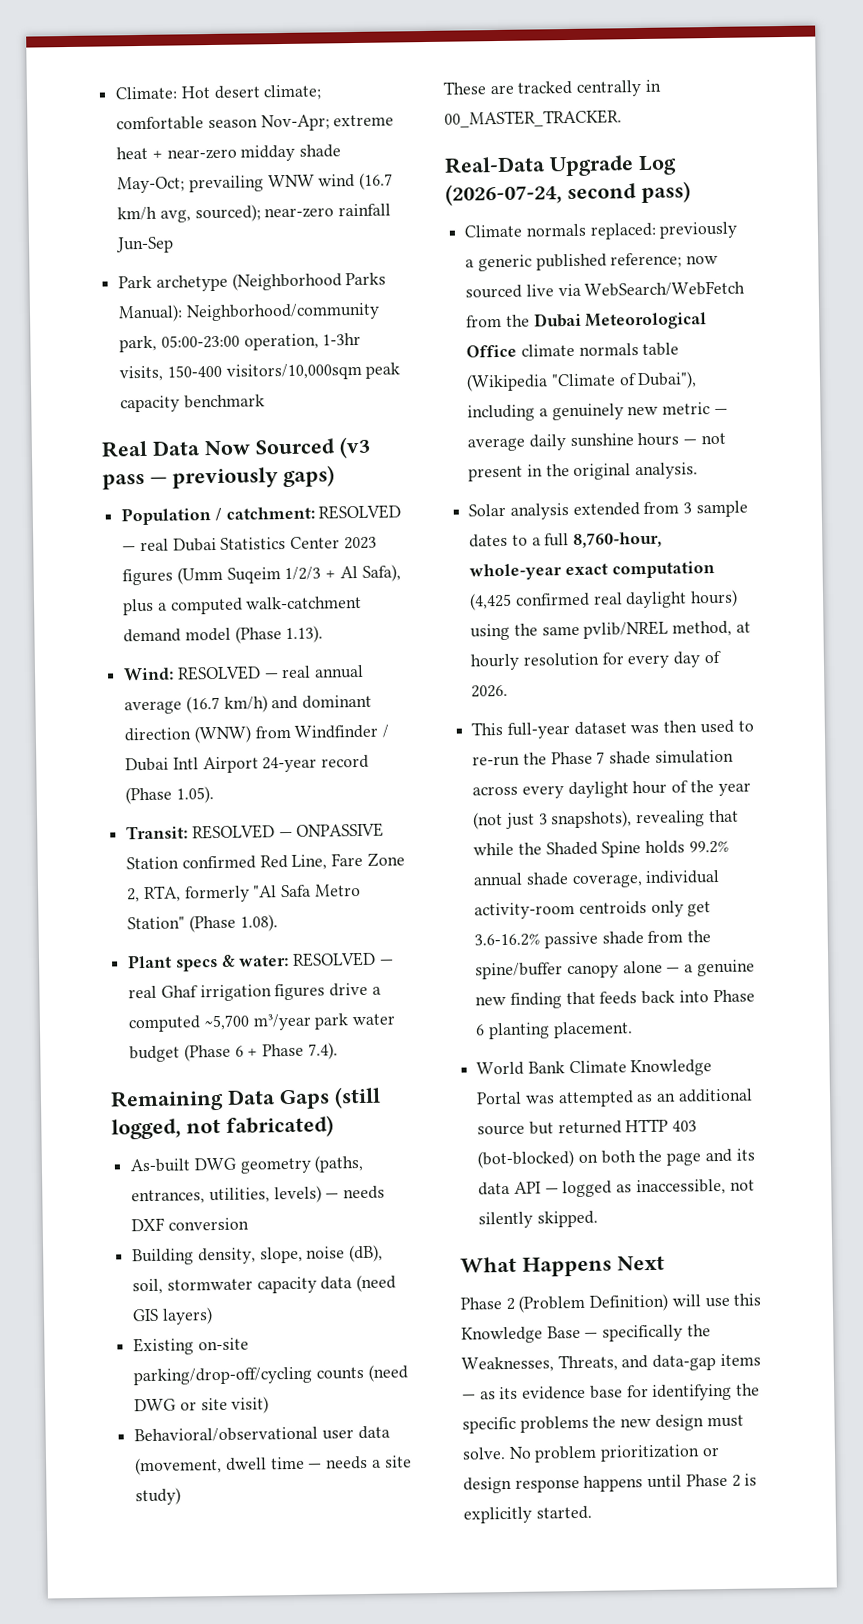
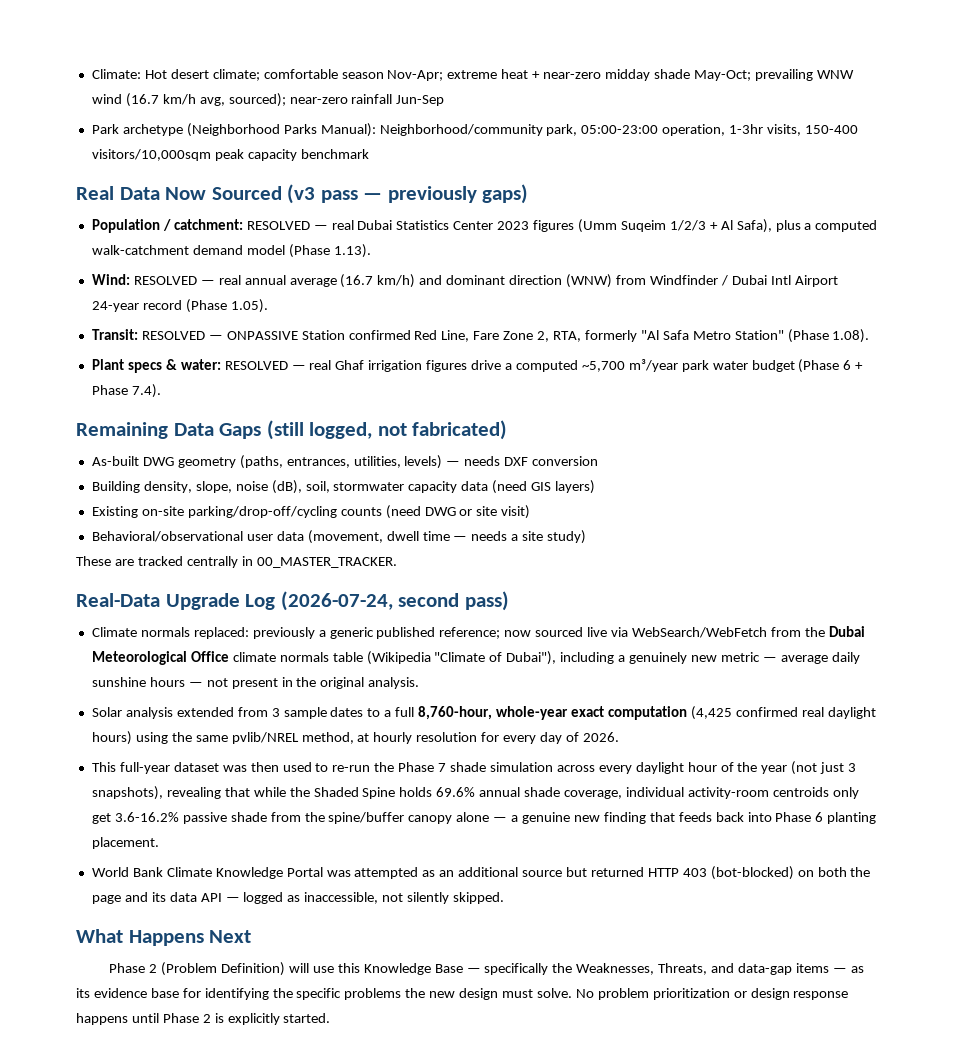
- This full-year dataset was then used to re-run the Phase 7 shade simulation across every daylight hour of the year (not just 3 snapshots), revealing that while the Shaded Spine holds 99.2% annual shade coverage, individual activity-room centroids only get 3.6-16.2% passive shade from the spine/buffer canopy alone — a genuine new finding that feeds back into Phase 6 planting placement.
+ This full-year dataset was then used to re-run the Phase 7 shade simulation across every daylight hour of the year (not just 3 snapshots), revealing that while the Shaded Spine holds 69.6% annual shade coverage, individual activity-room centroids only get 3.6-16.2% passive shade from the spine/buffer canopy alone — a genuine new finding that feeds back into Phase 6 planting placement.

